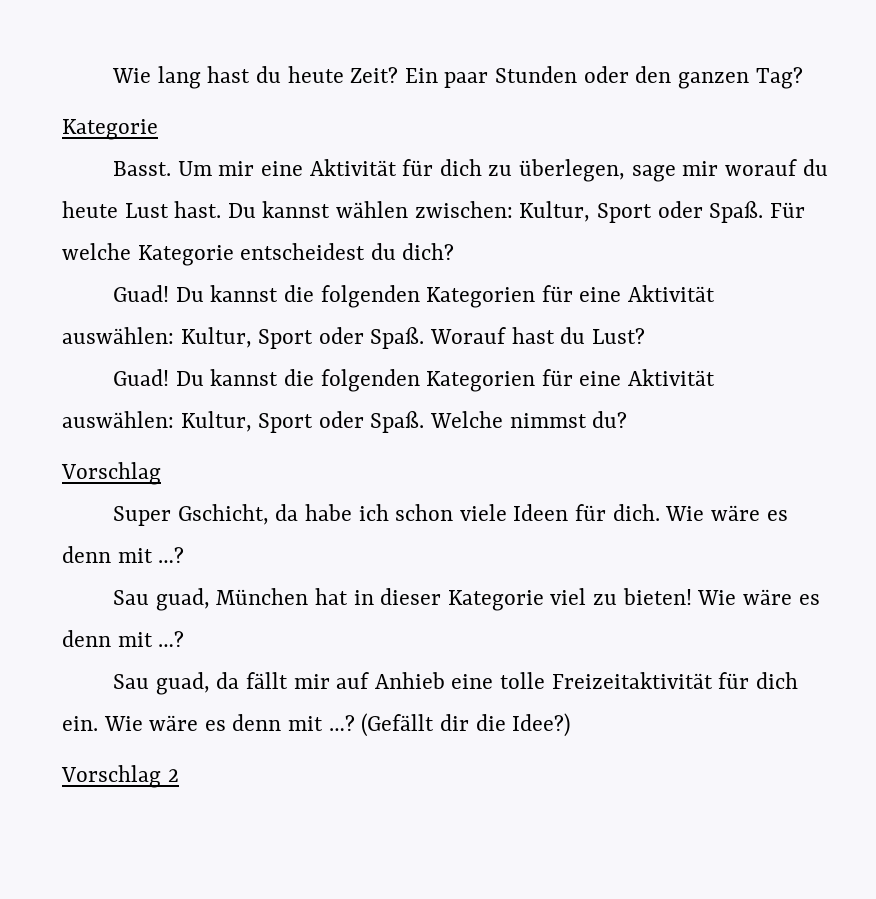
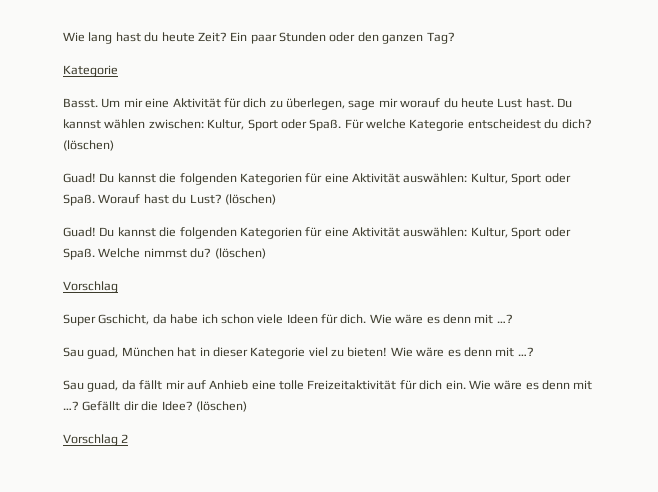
- Für welche Kategorie entscheidest du dich?
+ Für welche Kategorie entscheidest du dich? (löschen)
- Worauf hast du Lust?
+ Worauf hast du Lust? (löschen)
- Welche nimmst du?
+ Welche nimmst du? (löschen)
- (Gefällt dir die Idee?)
+ Gefällt dir die Idee? (löschen)

